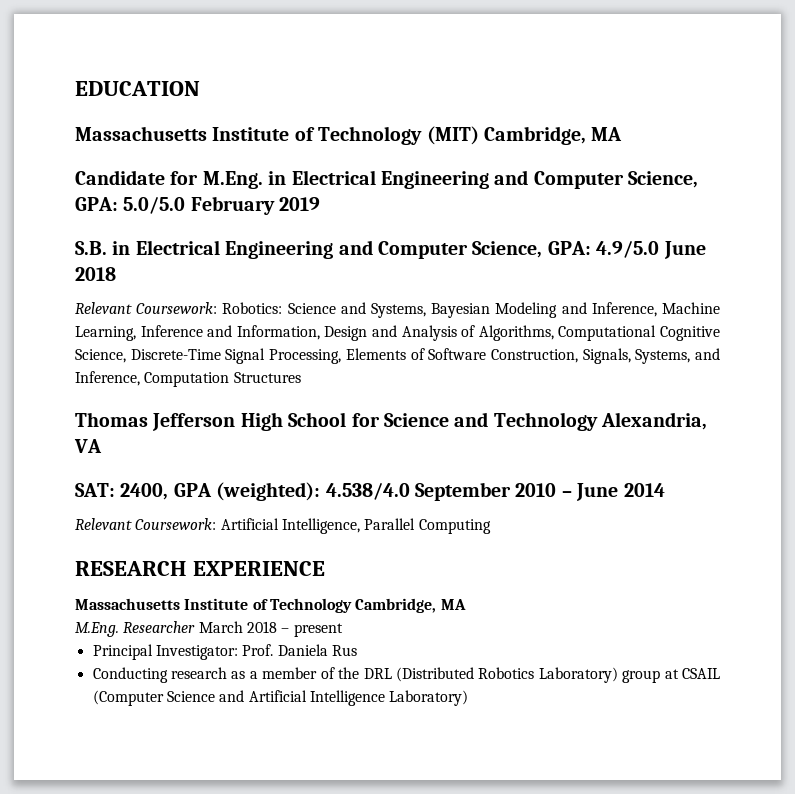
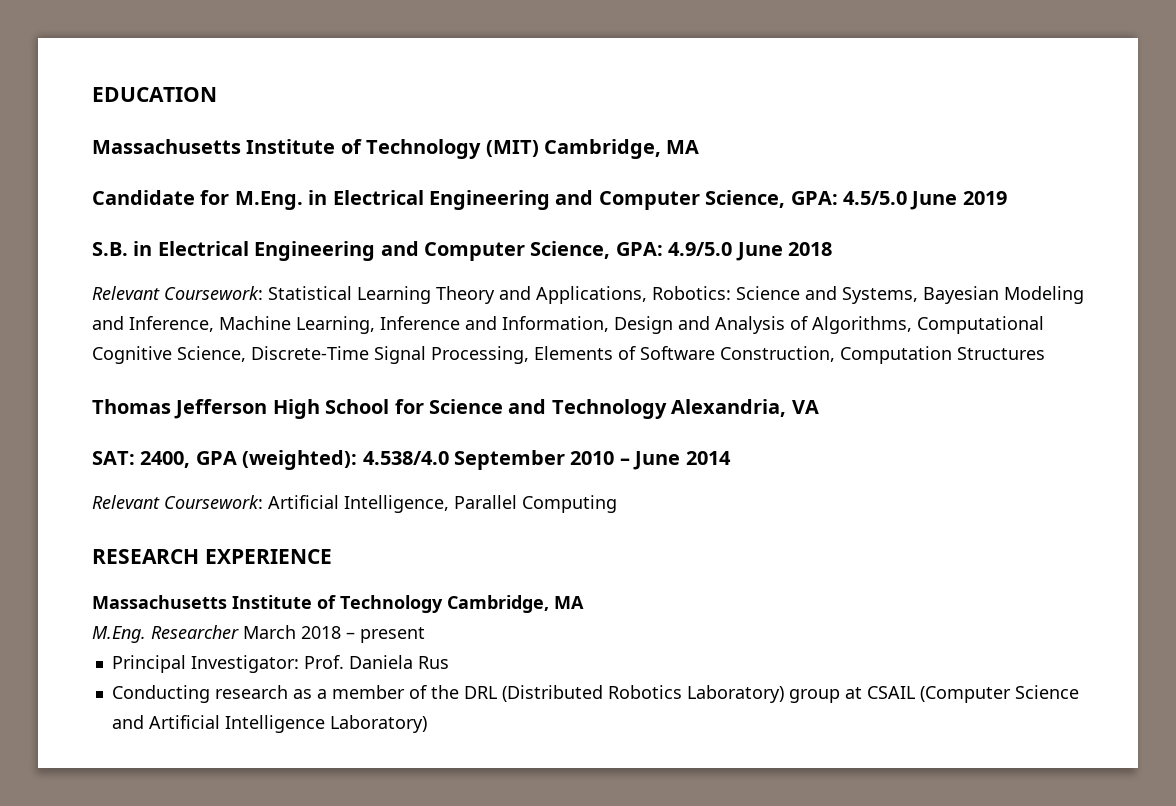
- Candidate for M.Eng. in Electrical Engineering and Computer Science, GPA: 5.0/5.0 February 2019
+ Candidate for M.Eng. in Electrical Engineering and Computer Science, GPA: 4.5/5.0 June 2019
- Relevant Coursework: Robotics: Science and Systems, Bayesian Modeling and Inference, Machine Learning, Inference and Information, Design and Analysis of Algorithms, Computational Cognitive Science, Discrete-Time Signal Processing, Elements of Software Construction, Signals, Systems, and Inference, Computation Structures
+ Relevant Coursework: Statistical Learning Theory and Applications, Robotics: Science and Systems, Bayesian Modeling and Inference, Machine Learning, Inference and Information, Design and Analysis of Algorithms, Computational Cognitive Science, Discrete-Time Signal Processing, Elements of Software Construction, Computation Structures

